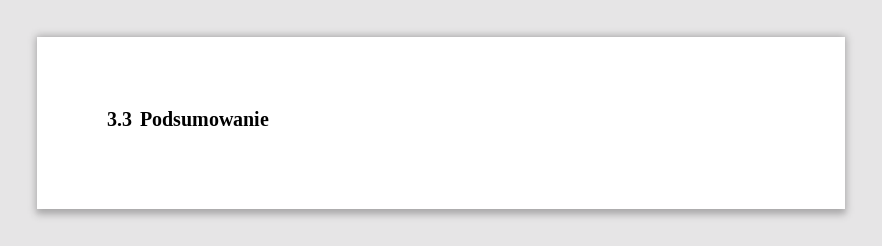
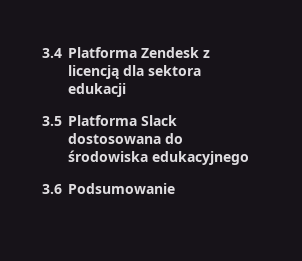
- 3.3 Podsumowanie
+ 3.4 Platforma Zendesk z licencją dla sektora edukacji
+ 3.5 Platforma Slack dostosowana do środowiska edukacyjnego
+ 3.6 Podsumowanie

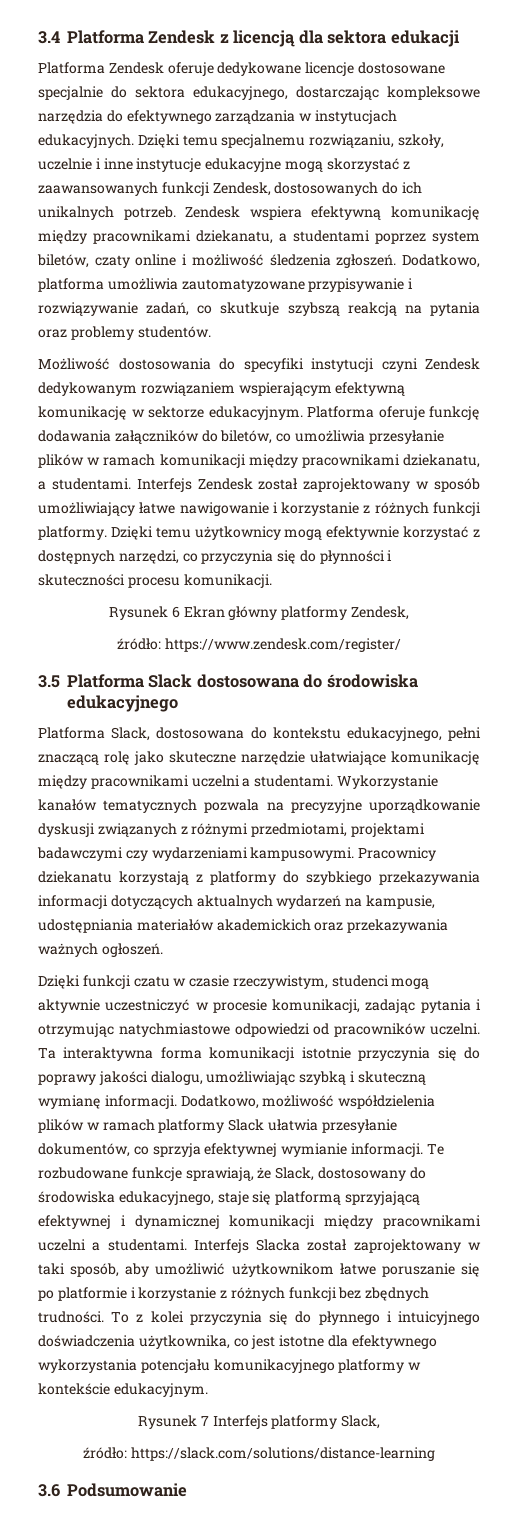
+ Platforma Zendesk oferuje dedykowane licencje dostosowane specjalnie do sektora edukacyjnego, dostarczając kompleksowe narzędzia do efektywnego zarządzania w instytucjach edukacyjnych. Dzięki temu specjalnemu rozwiązaniu, szkoły, uczelnie i inne instytucje edukacyjne mogą skorzystać z zaawansowanych funkcji Zendesk, dostosowanych do ich unikalnych potrzeb. Zendesk wspiera efektywną komunikację między pracownikami dziekanatu, a studentami poprzez system biletów, czaty online i możliwość śledzenia zgłoszeń. Dodatkowo, platforma umożliwia zautomatyzowane przypisywanie i rozwiązywanie zadań, co skutkuje szybszą reakcją na pytania oraz problemy studentów.
+ Możliwość dostosowania do specyfiki instytucji czyni Zendesk dedykowanym rozwiązaniem wspierającym efektywną komunikację w sektorze edukacyjnym. Platforma oferuje funkcję dodawania załączników do biletów, co umożliwia przesyłanie plików w ramach komunikacji między pracownikami dziekanatu, a studentami. Interfejs Zendesk został zaprojektowany w sposób umożliwiający łatwe nawigowanie i korzystanie z różnych funkcji platformy. Dzięki temu użytkownicy mogą efektywnie korzystać z dostępnych narzędzi, co przyczynia się do płynności i skuteczności procesu komunikacji.
+ Rysunek 6 Ekran główny platformy Zendesk,
+ źródło: https://www.zendesk.com/register/
+ Platforma Slack, dostosowana do kontekstu edukacyjnego, pełni znaczącą rolę jako skuteczne narzędzie ułatwiające komunikację między pracownikami uczelni a studentami. Wykorzystanie kanałów tematycznych pozwala na precyzyjne uporządkowanie dyskusji związanych z różnymi przedmiotami, projektami badawczymi czy wydarzeniami kampusowymi. Pracownicy dziekanatu korzystają z platformy do szybkiego przekazywania informacji dotyczących aktualnych wydarzeń na kampusie, udostępniania materiałów akademickich oraz przekazywania ważnych ogłoszeń.
+ Dzięki funkcji czatu w czasie rzeczywistym, studenci mogą aktywnie uczestniczyć w procesie komunikacji, zadając pytania i otrzymując natychmiastowe odpowiedzi od pracowników uczelni. Ta interaktywna forma komunikacji istotnie przyczynia się do poprawy jakości dialogu, umożliwiając szybką i skuteczną wymianę informacji. Dodatkowo, możliwość współdzielenia plików w ramach platformy Slack ułatwia przesyłanie dokumentów, co sprzyja efektywnej wymianie informacji. Te rozbudowane funkcje sprawiają, że Slack, dostosowany do środowiska edukacyjnego, staje się platformą sprzyjającą efektywnej i dynamicznej komunikacji między pracownikami uczelni a studentami. Interfejs Slacka został zaprojektowany w taki sposób, aby umożliwić użytkownikom łatwe poruszanie się po platformie i korzystanie z różnych funkcji bez zbędnych trudności. To z kolei przyczynia się do płynnego i intuicyjnego doświadczenia użytkownika, co jest istotne dla efektywnego wykorzystania potencjału komunikacyjnego platformy w kontekście edukacyjnym.
+ Rysunek 7 Interfejs platformy Slack,
+ źródło: https://slack.com/solutions/distance-learning

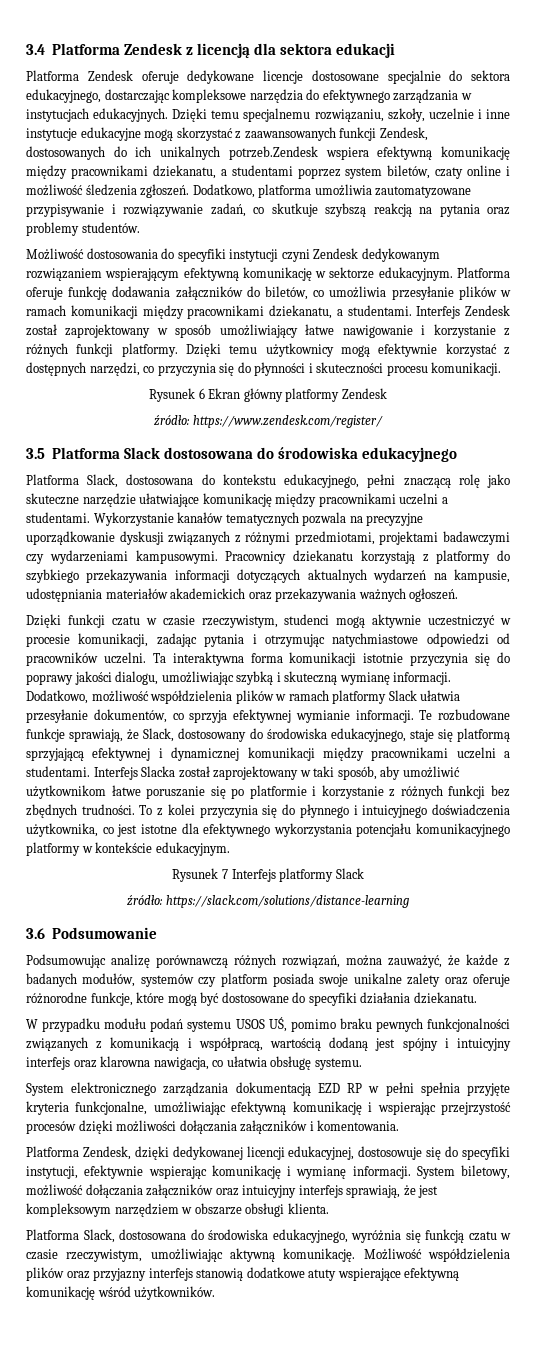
- Dzięki temu specjalnemu rozwiązaniu, szkoły, uczelnie i inne instytucje edukacyjne mogą skorzystać z zaawansowanych funkcji Zendesk, dostosowanych do ich unikalnych potrzeb. Zendesk wspiera efektywną komunikację między pracownikami dziekanatu, a studentami poprzez system biletów, czaty online i możliwość śledzenia zgłoszeń.
+ Dzięki temu specjalnemu rozwiązaniu, szkoły, uczelnie i inne instytucje edukacyjne mogą skorzystać z zaawansowanych funkcji Zendesk, dostosowanych do ich unikalnych potrzeb.Zendesk wspiera efektywną komunikację między pracownikami dziekanatu, a studentami poprzez system biletów, czaty online i możliwość śledzenia zgłoszeń.
- Rysunek 6 Ekran główny platformy Zendesk,
+ Rysunek 6 Ekran główny platformy Zendesk
- Rysunek 7 Interfejs platformy Slack,
+ Rysunek 7 Interfejs platformy Slack
+ Podsumowując analizę porównawczą różnych rozwiązań, można zauważyć, że każde z badanych modułów, systemów czy platform posiada swoje unikalne zalety oraz oferuje różnorodne funkcje, które mogą być dostosowane do specyfiki działania dziekanatu.
+ W przypadku modułu podań systemu USOS UŚ, pomimo braku pewnych funkcjonalności związanych z komunikacją i współpracą, wartością dodaną jest spójny i intuicyjny interfejs oraz klarowna nawigacja, co ułatwia obsługę systemu.
+ System elektronicznego zarządzania dokumentacją EZD RP w pełni spełnia przyjęte kryteria funkcjonalne, umożliwiając efektywną komunikację i wspierając przejrzystość procesów dzięki możliwości dołączania załączników i komentowania.
+ Platforma Zendesk, dzięki dedykowanej licencji edukacyjnej, dostosowuje się do specyfiki instytucji, efektywnie wspierając komunikację i wymianę informacji. System biletowy, możliwość dołączania załączników oraz intuicyjny interfejs sprawiają, że jest kompleksowym narzędziem w obszarze obsługi klienta.
+ Platforma Slack, dostosowana do środowiska edukacyjnego, wyróżnia się funkcją czatu w czasie rzeczywistym, umożliwiając aktywną komunikację. Możliwość współdzielenia plików oraz przyjazny interfejs stanowią dodatkowe atuty wspierające efektywną komunikację wśród użytkowników.

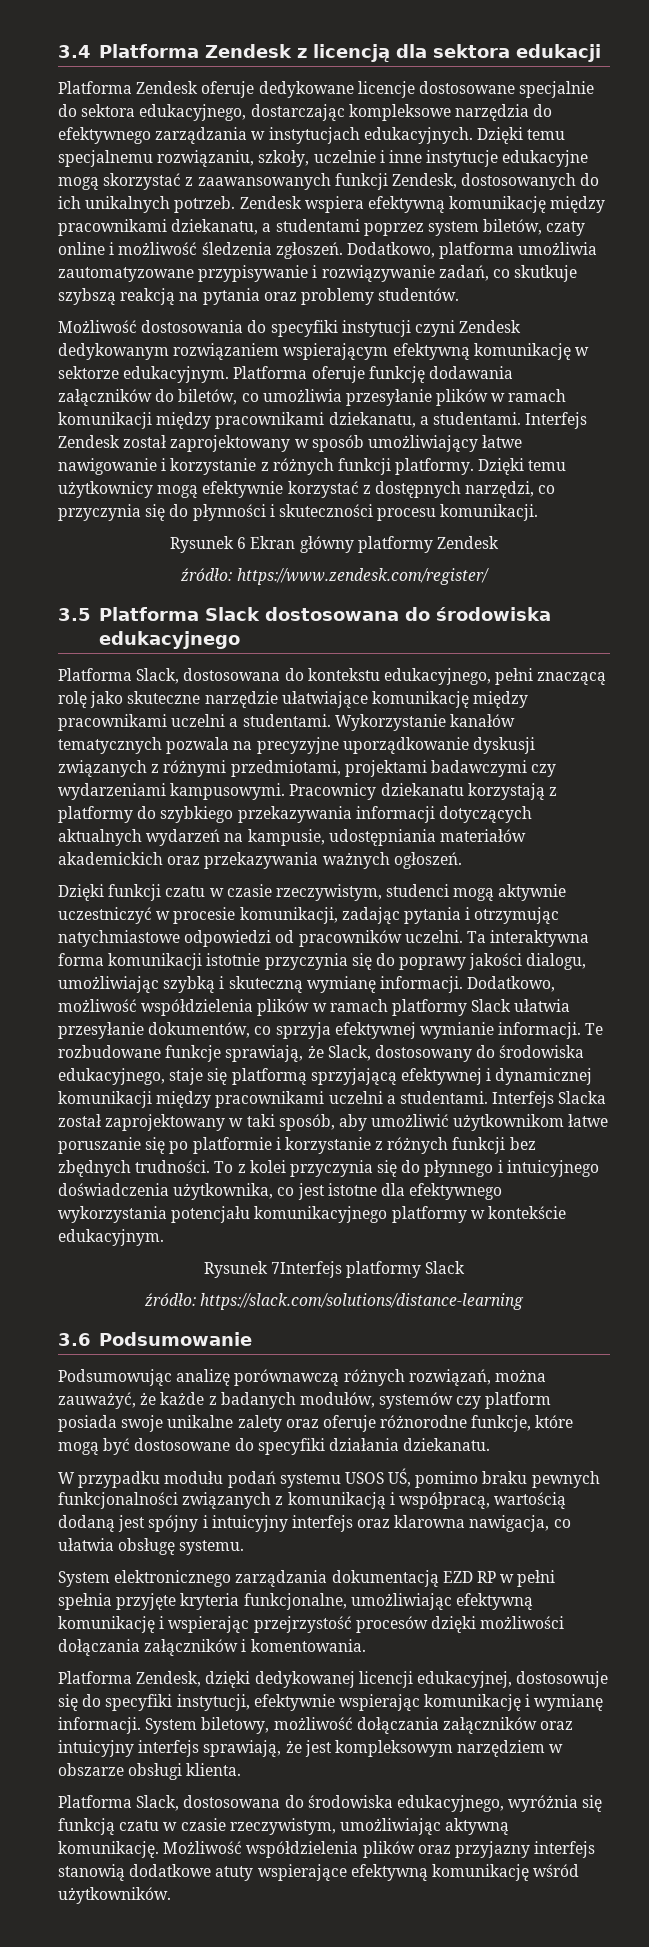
- Dzięki temu specjalnemu rozwiązaniu, szkoły, uczelnie i inne instytucje edukacyjne mogą skorzystać z zaawansowanych funkcji Zendesk, dostosowanych do ich unikalnych potrzeb.Zendesk wspiera efektywną komunikację między pracownikami dziekanatu, a studentami poprzez system biletów, czaty online i możliwość śledzenia zgłoszeń.
+ Dzięki temu specjalnemu rozwiązaniu, szkoły, uczelnie i inne instytucje edukacyjne mogą skorzystać z zaawansowanych funkcji Zendesk, dostosowanych do ich unikalnych potrzeb. Zendesk wspiera efektywną komunikację między pracownikami dziekanatu, a studentami poprzez system biletów, czaty online i możliwość śledzenia zgłoszeń.
- Rysunek 7 Interfejs platformy Slack
+ Rysunek 7Interfejs platformy Slack

